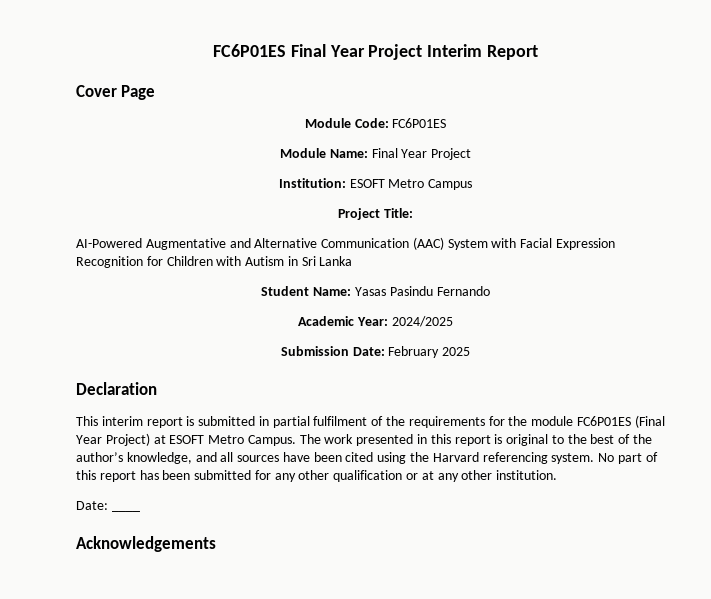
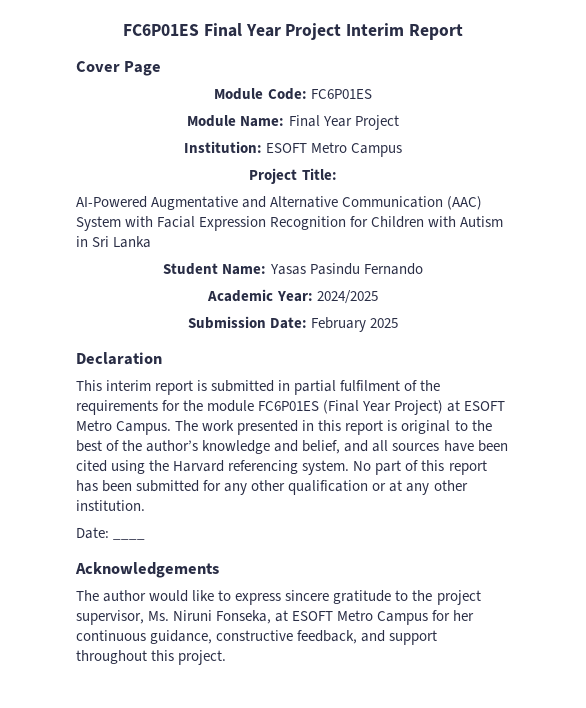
- The work presented in this report is original to the best of the author’s knowledge, and all sources have been cited using the Harvard referencing system.
+ The work presented in this report is original to the best of the author’s knowledge and belief, and all sources have been cited using the Harvard referencing system.
+ The author would like to express sincere gratitude to the project supervisor, Ms. Niruni Fonseka, at ESOFT Metro Campus for her continuous guidance, constructive feedback, and support throughout this project.

